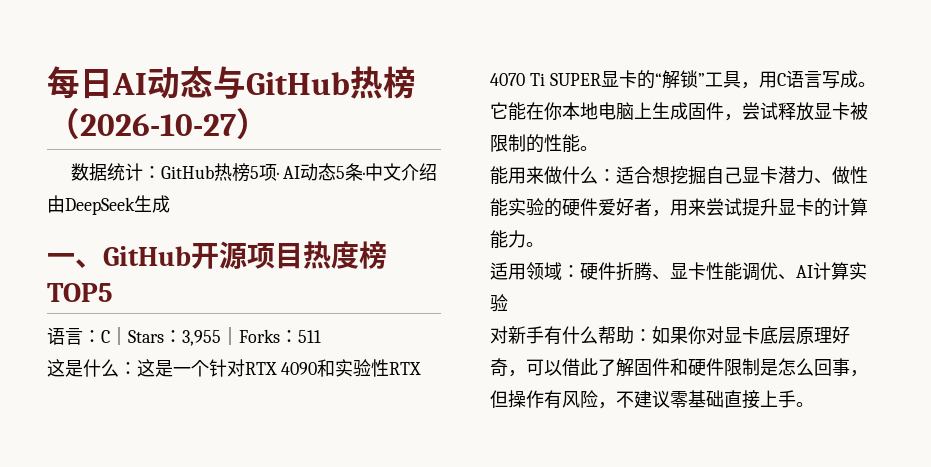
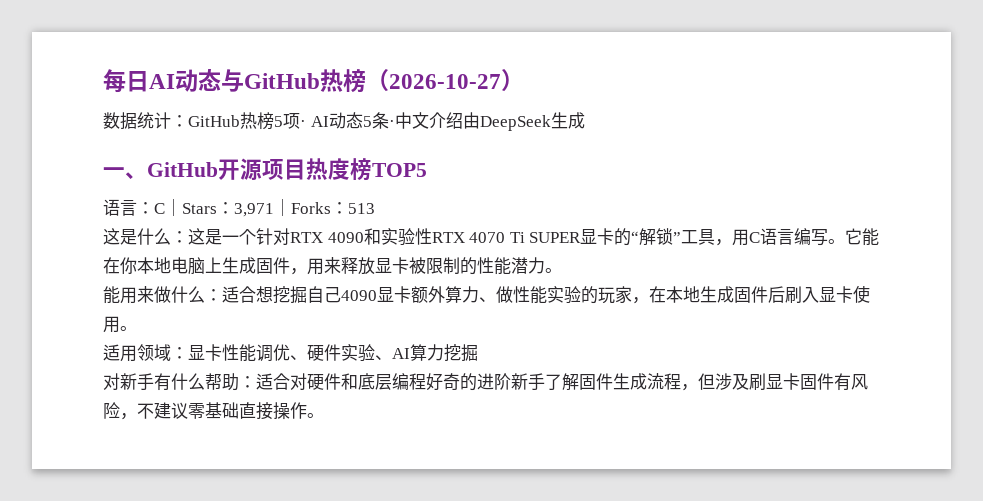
- 语言：C｜Stars：3,955｜Forks：511
+ 语言：C｜Stars：3,971｜Forks：513
- 这是什么：这是一个针对RTX 4090和实验性RTX 4070 Ti SUPER显卡的“解锁”工具，用C语言写成。
+ 这是什么：这是一个针对RTX 4090和实验性RTX 4070 Ti SUPER显卡的“解锁”工具，用C语言编写。
- 它能在你本地电脑上生成固件，尝试释放显卡被限制的性能。
+ 它能在你本地电脑上生成固件，用来释放显卡被限制的性能潜力。
- 能用来做什么：适合想挖掘自己显卡潜力、做性能实验的硬件爱好者，用来尝试提升显卡的计算能力。
+ 能用来做什么：适合想挖掘自己4090显卡额外算力、做性能实验的玩家，在本地生成固件后刷入显卡使用。
- 适用领域：硬件折腾、显卡性能调优、AI计算实验
+ 适用领域：显卡性能调优、硬件实验、AI算力挖掘
- 对新手有什么帮助：如果你对显卡底层原理好奇，可以借此了解固件和硬件限制是怎么回事，但操作有风险，不建议零基础直接上手。
+ 对新手有什么帮助：适合对硬件和底层编程好奇的进阶新手了解固件生成流程，但涉及刷显卡固件有风险，不建议零基础直接操作。

